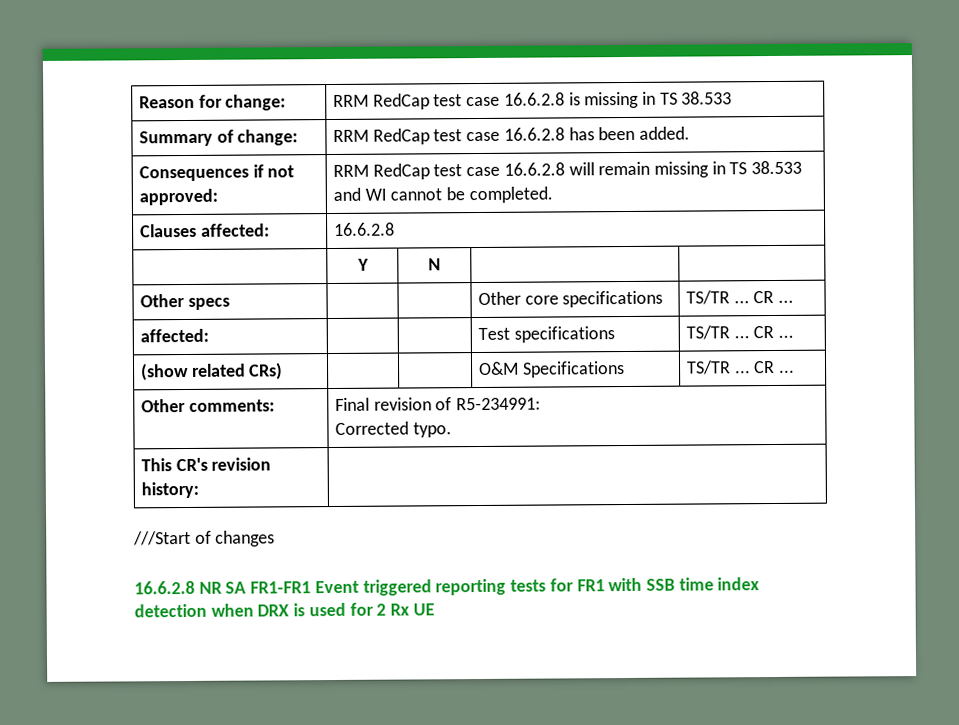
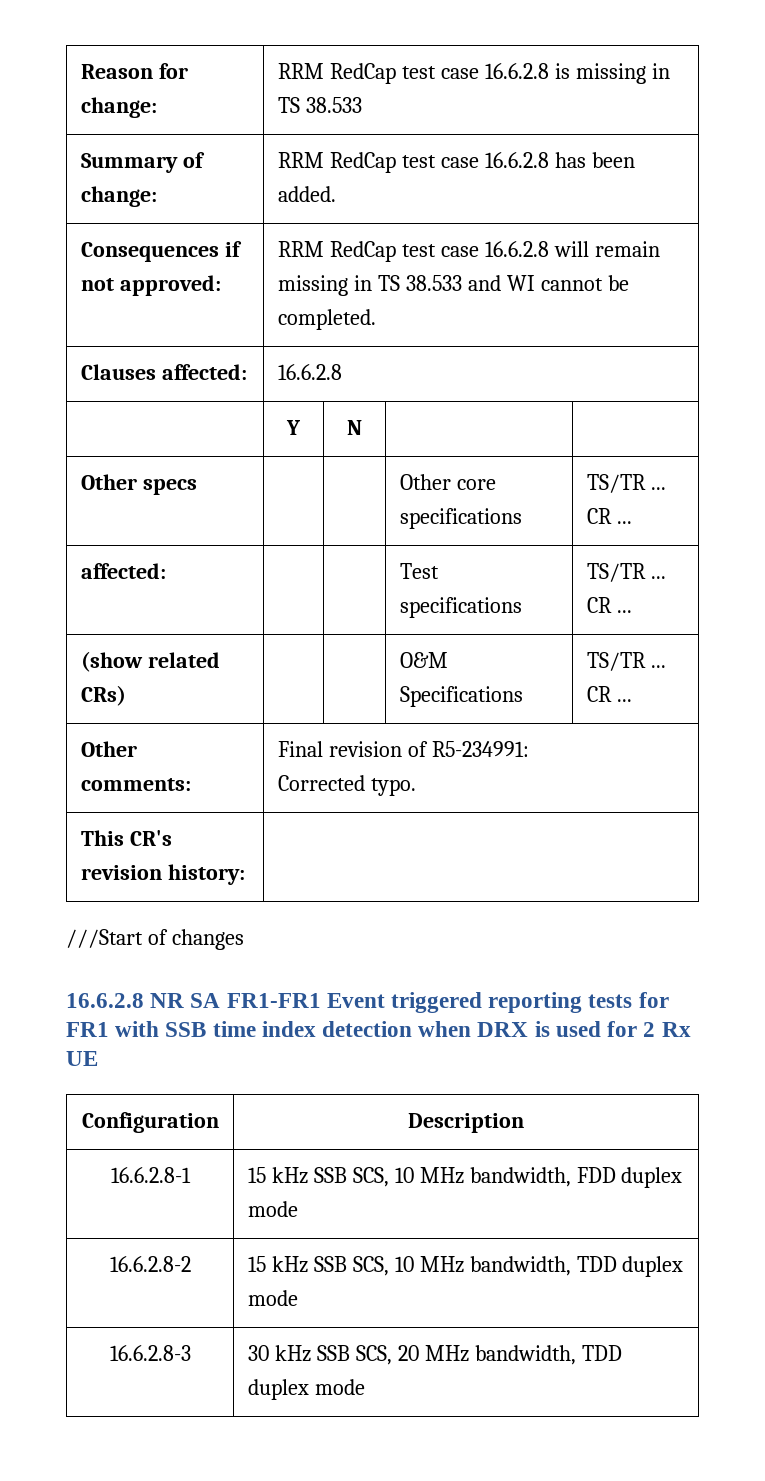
+ Configuration | Description
+ 16.6.2.8-1 | 15 kHz SSB SCS, 10 MHz bandwidth, FDD duplex mode
+ 16.6.2.8-2 | 15 kHz SSB SCS, 10 MHz bandwidth, TDD duplex mode
+ 16.6.2.8-3 | 30 kHz SSB SCS, 20 MHz bandwidth, TDD duplex mode

